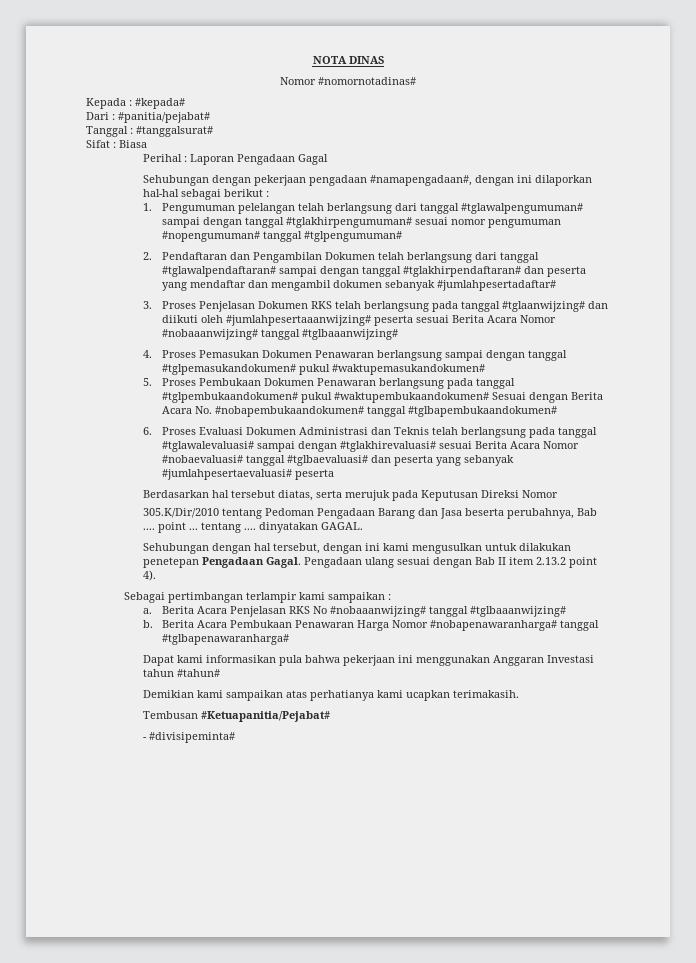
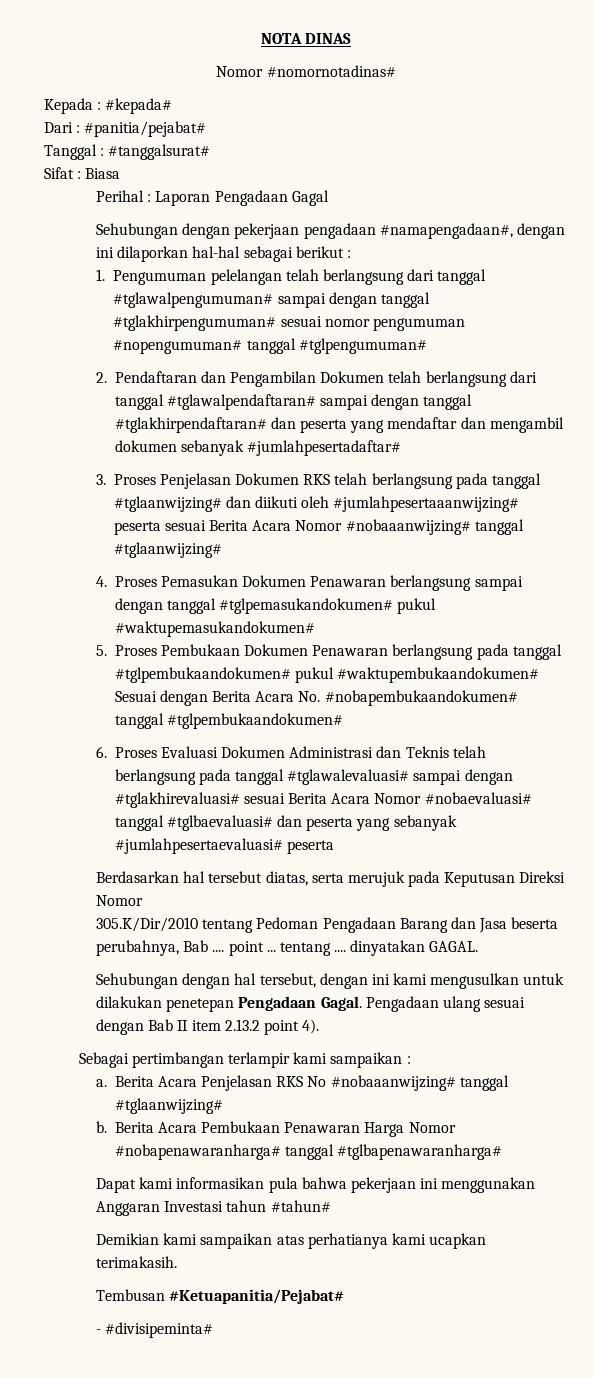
- 3. Proses Penjelasan Dokumen RKS telah berlangsung pada tanggal #tglaanwijzing# dan diikuti oleh #jumlahpesertaaanwijzing# peserta sesuai Berita Acara Nomor #nobaaanwijzing# tanggal #tglbaaanwijzing#
+ 3. Proses Penjelasan Dokumen RKS telah berlangsung pada tanggal #tglaanwijzing# dan diikuti oleh #jumlahpesertaaanwijzing# peserta sesuai Berita Acara Nomor #nobaaanwijzing# tanggal #tglaanwijzing#
- 5. Proses Pembukaan Dokumen Penawaran berlangsung pada tanggal #tglpembukaandokumen# pukul #waktupembukaandokumen# Sesuai dengan Berita Acara No. #nobapembukaandokumen# tanggal #tglbapembukaandokumen#
+ 5. Proses Pembukaan Dokumen Penawaran berlangsung pada tanggal #tglpembukaandokumen# pukul #waktupembukaandokumen# Sesuai dengan Berita Acara No. #nobapembukaandokumen# tanggal #tglpembukaandokumen#
- Berita Acara Penjelasan RKS No #nobaaanwijzing# tanggal #tglbaaanwijzing#
+ Berita Acara Penjelasan RKS No #nobaaanwijzing# tanggal #tglaanwijzing#

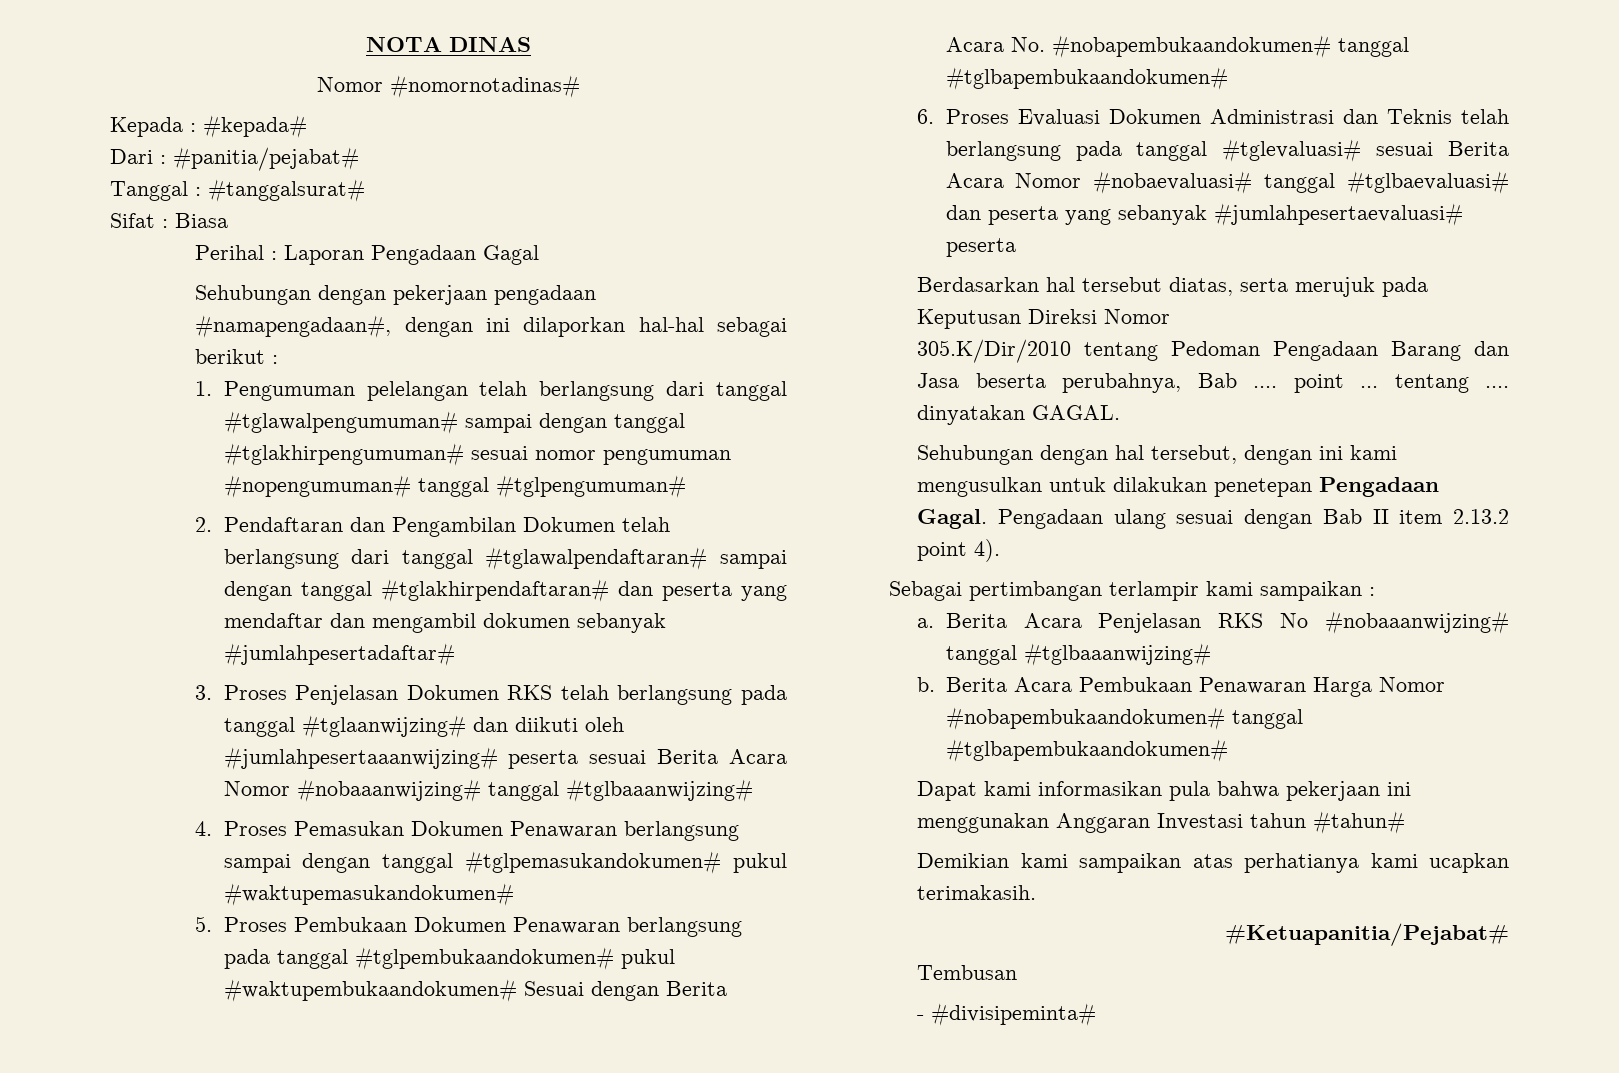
- 3. Proses Penjelasan Dokumen RKS telah berlangsung pada tanggal #tglaanwijzing# dan diikuti oleh #jumlahpesertaaanwijzing# peserta sesuai Berita Acara Nomor #nobaaanwijzing# tanggal #tglaanwijzing#
+ 3. Proses Penjelasan Dokumen RKS telah berlangsung pada tanggal #tglaanwijzing# dan diikuti oleh #jumlahpesertaaanwijzing# peserta sesuai Berita Acara Nomor #nobaaanwijzing# tanggal #tglbaaanwijzing#
- 5. Proses Pembukaan Dokumen Penawaran berlangsung pada tanggal #tglpembukaandokumen# pukul #waktupembukaandokumen# Sesuai dengan Berita Acara No. #nobapembukaandokumen# tanggal #tglpembukaandokumen#
+ 5. Proses Pembukaan Dokumen Penawaran berlangsung pada tanggal #tglpembukaandokumen# pukul #waktupembukaandokumen# Sesuai dengan Berita Acara No. #nobapembukaandokumen# tanggal #tglbapembukaandokumen#
- 6. Proses Evaluasi Dokumen Administrasi dan Teknis telah berlangsung pada tanggal #tglawalevaluasi# sampai dengan #tglakhirevaluasi# sesuai Berita Acara Nomor #nobaevaluasi# tanggal #tglbaevaluasi# dan peserta yang sebanyak #jumlahpesertaevaluasi# peserta
+ 6. Proses Evaluasi Dokumen Administrasi dan Teknis telah berlangsung pada tanggal #tglevaluasi# sesuai Berita Acara Nomor #nobaevaluasi# tanggal #tglbaevaluasi# dan peserta yang sebanyak #jumlahpesertaevaluasi# peserta
- Berita Acara Penjelasan RKS No #nobaaanwijzing# tanggal #tglaanwijzing#
+ Berita Acara Penjelasan RKS No #nobaaanwijzing# tanggal #tglbaaanwijzing#
- Berita Acara Pembukaan Penawaran Harga Nomor #nobapenawaranharga# tanggal #tglbapenawaranharga#
+ Berita Acara Pembukaan Penawaran Harga Nomor #nobapembukaandokumen# tanggal #tglbapembukaandokumen#
+ #Ketuapanitia/Pejabat#
- Tembusan #Ketuapanitia/Pejabat#
+ Tembusan

